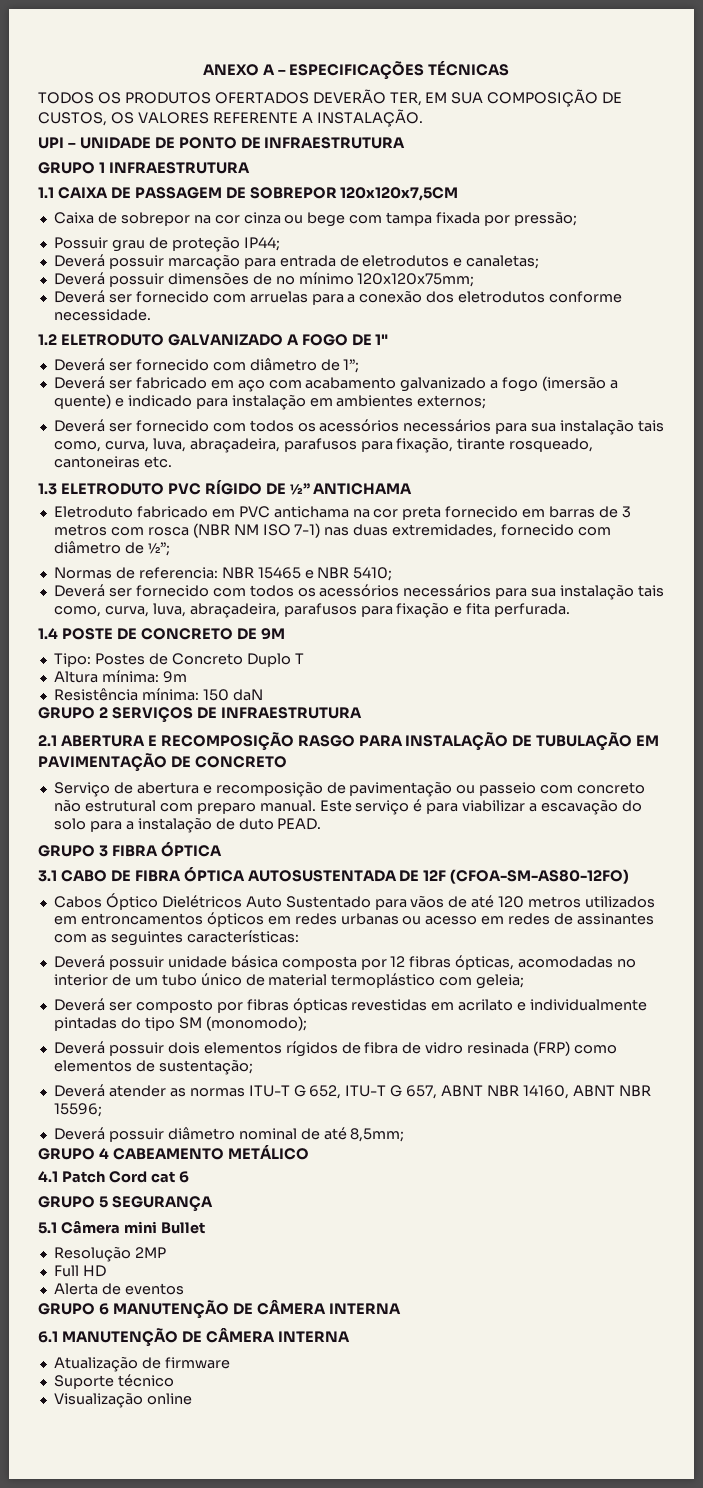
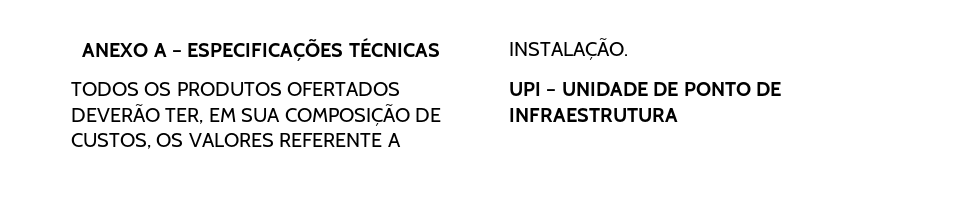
- GRUPO 1 INFRAESTRUTURA
- 1.1 CAIXA DE PASSAGEM DE SOBREPOR 120x120x7,5CM
- Caixa de sobrepor na cor cinza ou bege com tampa fixada por pressão;
- Possuir grau de proteção IP44;
- Deverá possuir marcação para entrada de eletrodutos e canaletas;
- Deverá possuir dimensões de no mínimo 120x120x75mm;
- Deverá ser fornecido com arruelas para a conexão dos eletrodutos conforme necessidade.
- 1.2 ELETRODUTO GALVANIZADO A FOGO DE 1"
- Deverá ser fornecido com diâmetro de 1”;
- Deverá ser fabricado em aço com acabamento galvanizado a fogo (imersão a quente) e indicado para instalação em ambientes externos;
- Deverá ser fornecido com todos os acessórios necessários para sua instalação tais como, curva, luva, abraçadeira, parafusos para fixação, tirante rosqueado, cantoneiras etc.
- 1.3 ELETRODUTO PVC RÍGIDO DE ½” ANTICHAMA
- Eletroduto fabricado em PVC antichama na cor preta fornecido em barras de 3 metros com rosca (NBR NM ISO 7-1) nas duas extremidades, fornecido com diâmetro de ½”;
- Normas de referencia: NBR 15465 e NBR 5410;
- Deverá ser fornecido com todos os acessórios necessários para sua instalação tais como, curva, luva, abraçadeira, parafusos para fixação e fita perfurada.
- 1.4 POSTE DE CONCRETO DE 9M
- Tipo: Postes de Concreto Duplo T
- Altura mínima: 9m
- Resistência mínima: 150 daN
- GRUPO 2 SERVIÇOS DE INFRAESTRUTURA
- 2.1 ABERTURA E RECOMPOSIÇÃO RASGO PARA INSTALAÇÃO DE TUBULAÇÃO EM PAVIMENTAÇÃO DE CONCRETO
- Serviço de abertura e recomposição de pavimentação ou passeio com concreto não estrutural com preparo manual. Este serviço é para viabilizar a escavação do solo para a instalação de duto PEAD.
- GRUPO 3 FIBRA ÓPTICA
- 3.1 CABO DE FIBRA ÓPTICA AUTOSUSTENTADA DE 12F (CFOA-SM-AS80-12FO)
- Cabos Óptico Dielétricos Auto Sustentado para vãos de até 120 metros utilizados em entroncamentos ópticos em redes urbanas ou acesso em redes de assinantes com as seguintes características:
- Deverá possuir unidade básica composta por 12 fibras ópticas, acomodadas no interior de um tubo único de material termoplástico com geleia;
- Deverá ser composto por fibras ópticas revestidas em acrilato e individualmente pintadas do tipo SM (monomodo);
- Deverá possuir dois elementos rígidos de fibra de vidro resinada (FRP) como elementos de sustentação;
- Deverá atender as normas ITU-T G 652, ITU-T G 657, ABNT NBR 14160, ABNT NBR 15596;
- Deverá possuir diâmetro nominal de até 8,5mm;
- GRUPO 4 CABEAMENTO METÁLICO
- 4.1 Patch Cord cat 6
- GRUPO 5 SEGURANÇA
- 5.1 Câmera mini Bullet
- Resolução 2MP
- Full HD
- Alerta de eventos
- GRUPO 6 MANUTENÇÃO DE CÂMERA INTERNA
- 6.1 MANUTENÇÃO DE CÂMERA INTERNA
- Atualização de firmware
- Suporte técnico
- Visualização online

